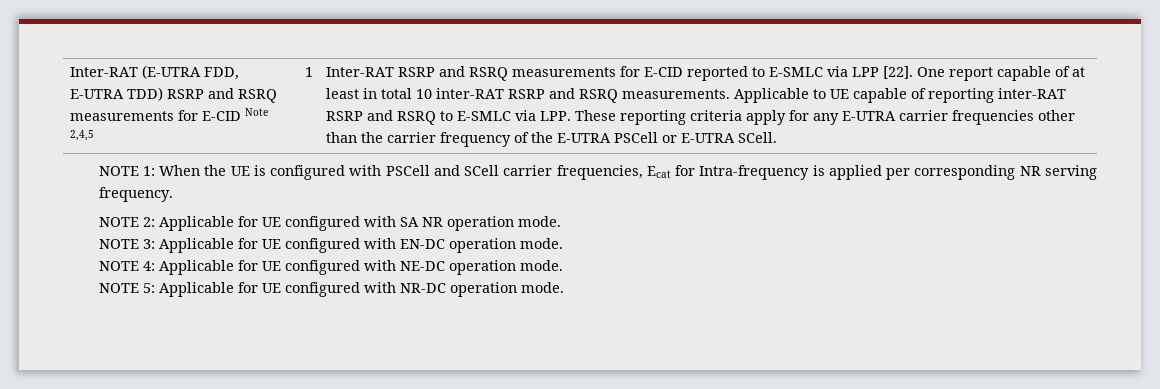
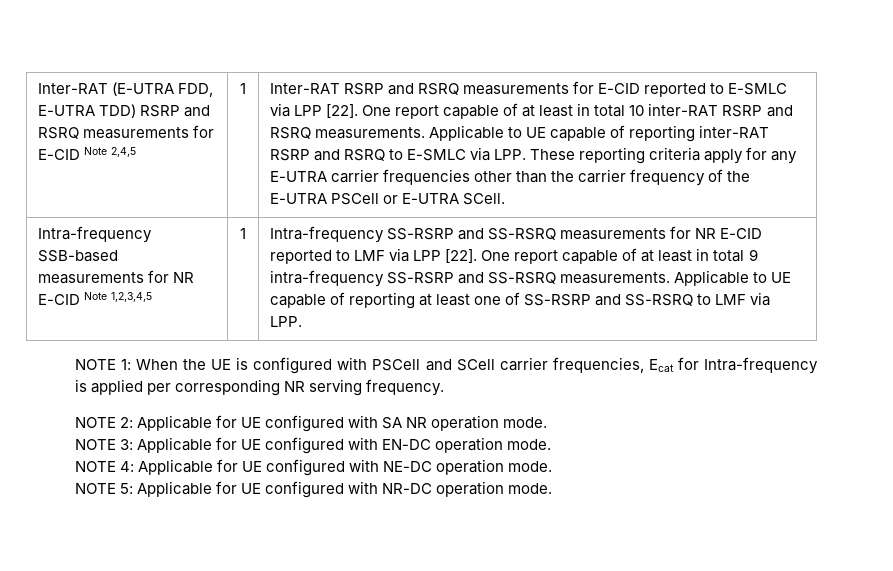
+ Intra-frequency SSB-based measurements for NR E-CID Note 1,2,3,4,5 | 1 | Intra-frequency SS-RSRP and SS-RSRQ measurements for NR E-CID reported to LMF via LPP [22]. One report capable of at least in total 9 intra-frequency SS-RSRP and SS-RSRQ measurements. Applicable to UE capable of reporting at least one of SS-RSRP and SS-RSRQ to LMF via LPP.

